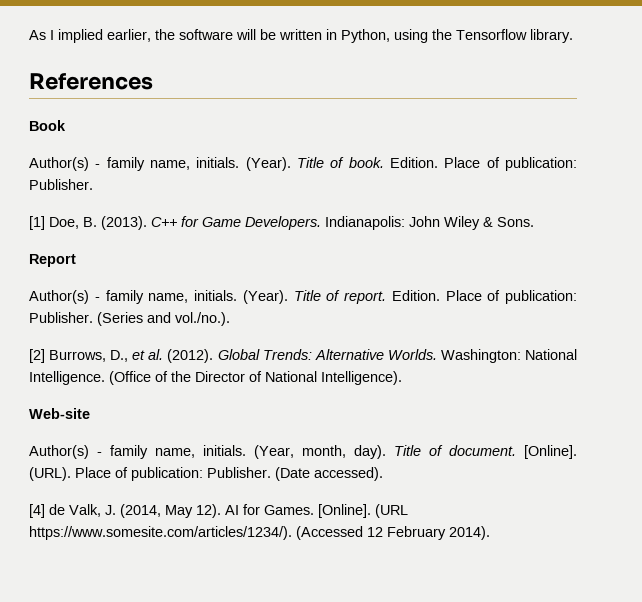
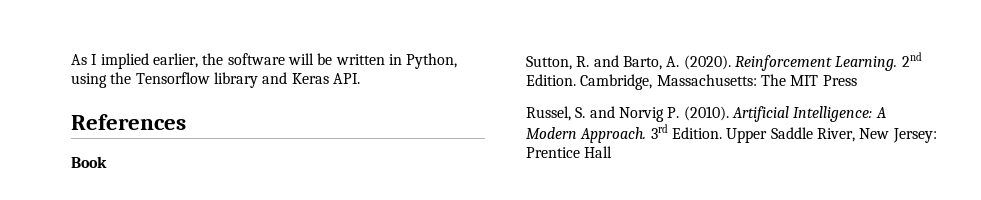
- As I implied earlier, the software will be written in Python, using the Tensorflow library.
+ As I implied earlier, the software will be written in Python, using the Tensorflow library and Keras API.
  References
  Book
- Author(s) - family name, initials. (Year). Title of book. Edition. Place of publication: Publisher.
- [1] Doe, B. (2013). C++ for Game Developers. Indianapolis: John Wiley & Sons.
- Report
- Author(s) - family name, initials. (Year). Title of report. Edition. Place of publication: Publisher. (Series and vol./no.).
- [2] Burrows, D., et al. (2012). Global Trends: Alternative Worlds. Washington: National Intelligence. (Office of the Director of National Intelligence).
- Web-site
- Author(s) - family name, initials. (Year, month, day). Title of document. [Online]. (URL). Place of publication: Publisher. (Date accessed).
- [4] de Valk, J. (2014, May 12). AI for Games. [Online]. (URL https://www.somesite.com/articles/1234/). (Accessed 12 February 2014).
+ Sutton, R. and Barto, A. (2020). Reinforcement Learning. 2nd Edition. Cambridge, Massachusetts: The MIT Press
+ Russel, S. and Norvig P. (2010). Artificial Intelligence: A Modern Approach. 3rd Edition. Upper Saddle River, New Jersey: Prentice Hall

